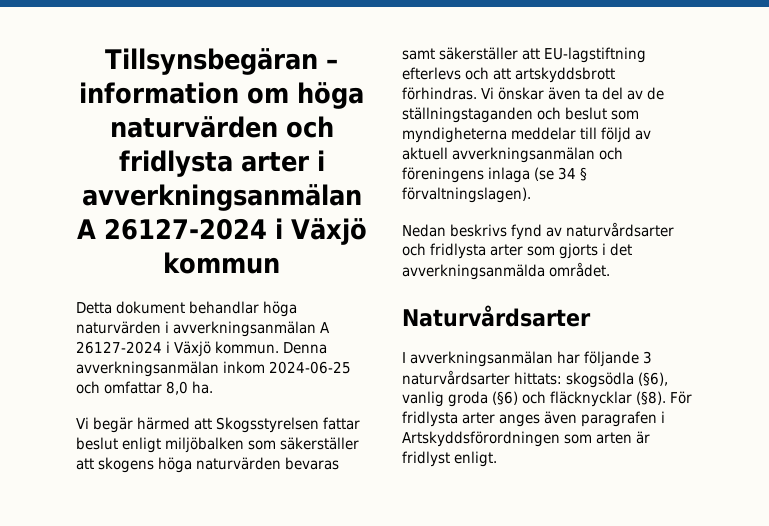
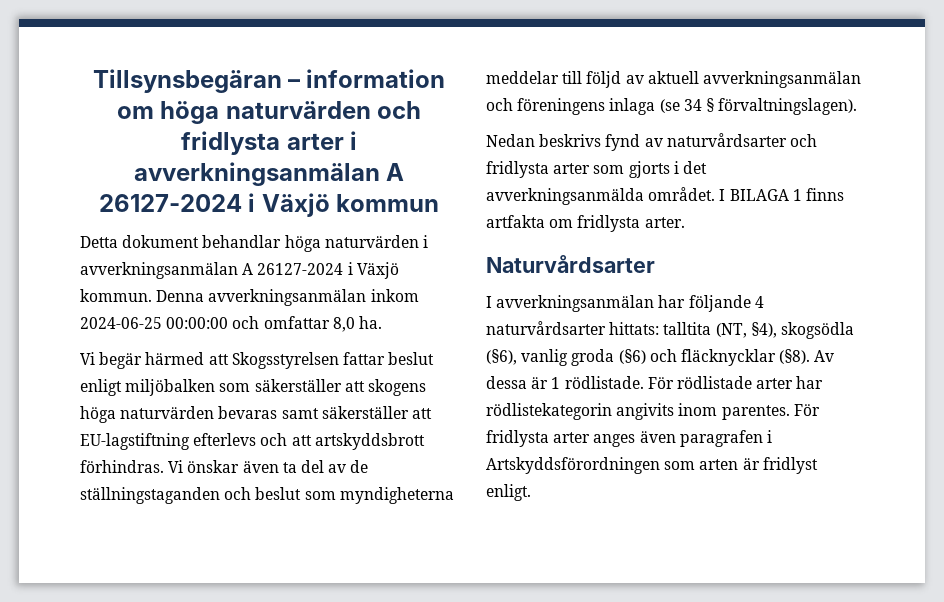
- Denna avverkningsanmälan inkom 2024-06-25 och omfattar 8,0 ha.
+ Denna avverkningsanmälan inkom 2024-06-25 00:00:00 och omfattar 8,0 ha.
+ I BILAGA 1 finns artfakta om fridlysta arter.
- I avverkningsanmälan har följande 3 naturvårdsarter hittats: skogsödla (§6), vanlig groda (§6) och fläcknycklar (§8).
+ I avverkningsanmälan har följande 4 naturvårdsarter hittats: talltita (NT, §4), skogsödla (§6), vanlig groda (§6) och fläcknycklar (§8).
+ Av dessa är 1 rödlistade. För rödlistade arter har rödlistekategorin angivits inom parentes.

